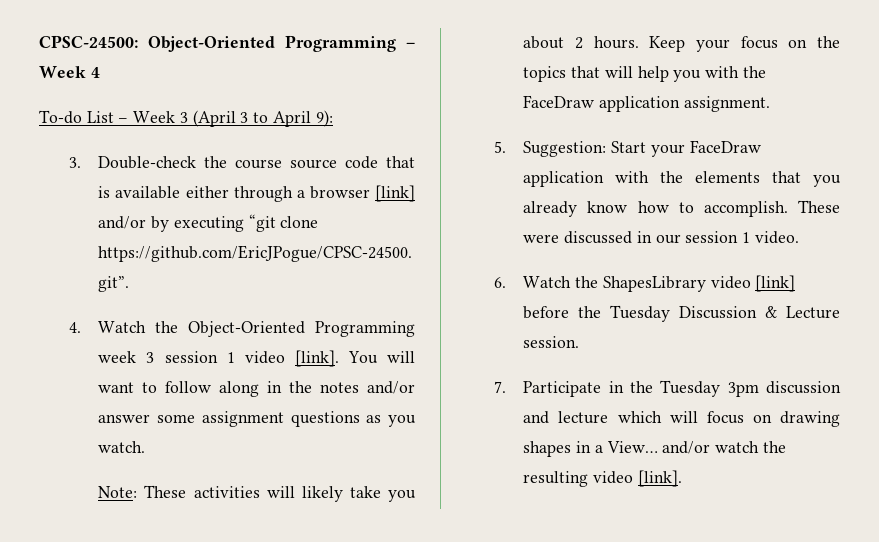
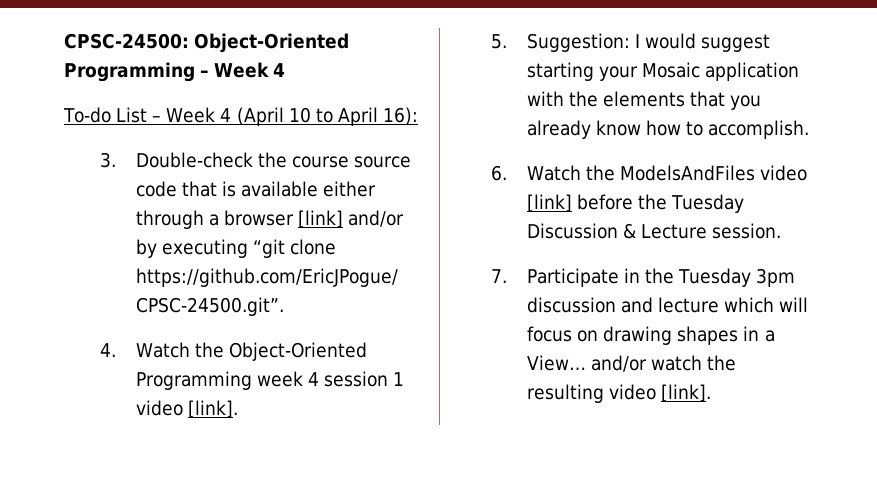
- To-do List – Week 3 (April 3 to April 9):
+ To-do List – Week 4 (April 10 to April 16):
- 4. Watch the Object-Oriented Programming week 3 session 1 video [link]. You will want to follow along in the notes and/or answer some assignment questions as you watch.
- Note: These activities will likely take you about 2 hours. Keep your focus on the topics that will help you with the FaceDraw application assignment.
- 5. Suggestion: Start your FaceDraw application with the elements that you already know how to accomplish. These were discussed in our session 1 video.
+ 4. Watch the Object-Oriented Programming week 4 session 1 video [link].
+ 5. Suggestion: I would suggest starting your Mosaic application with the elements that you already know how to accomplish.
- 6. Watch the ShapesLibrary video [link] before the Tuesday Discussion & Lecture session.
+ 6. Watch the ModelsAndFiles video [link] before the Tuesday Discussion & Lecture session.

